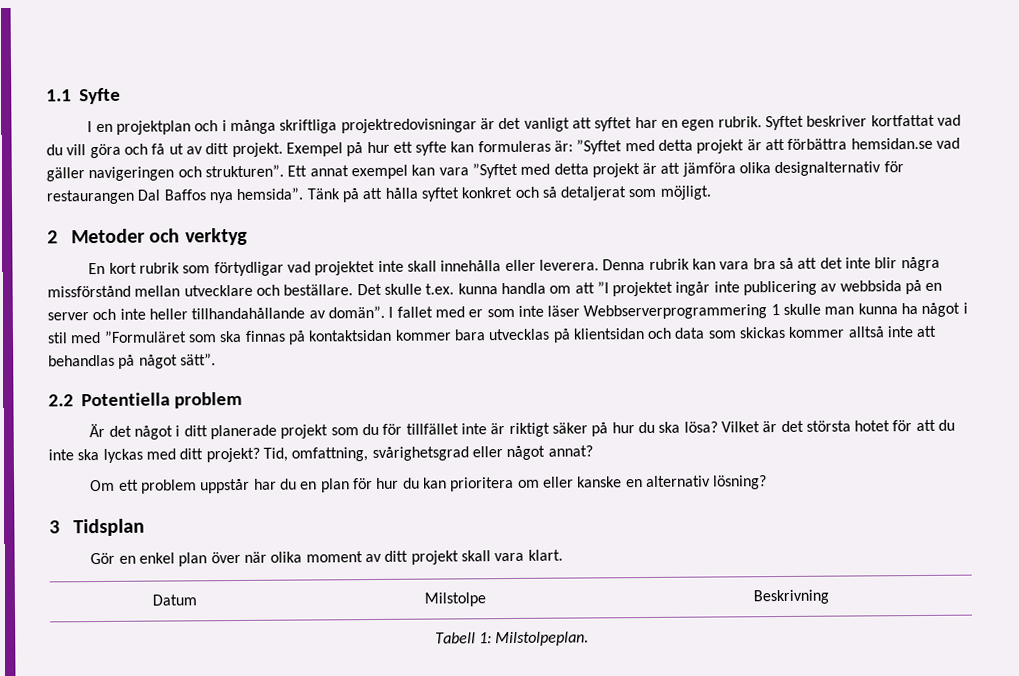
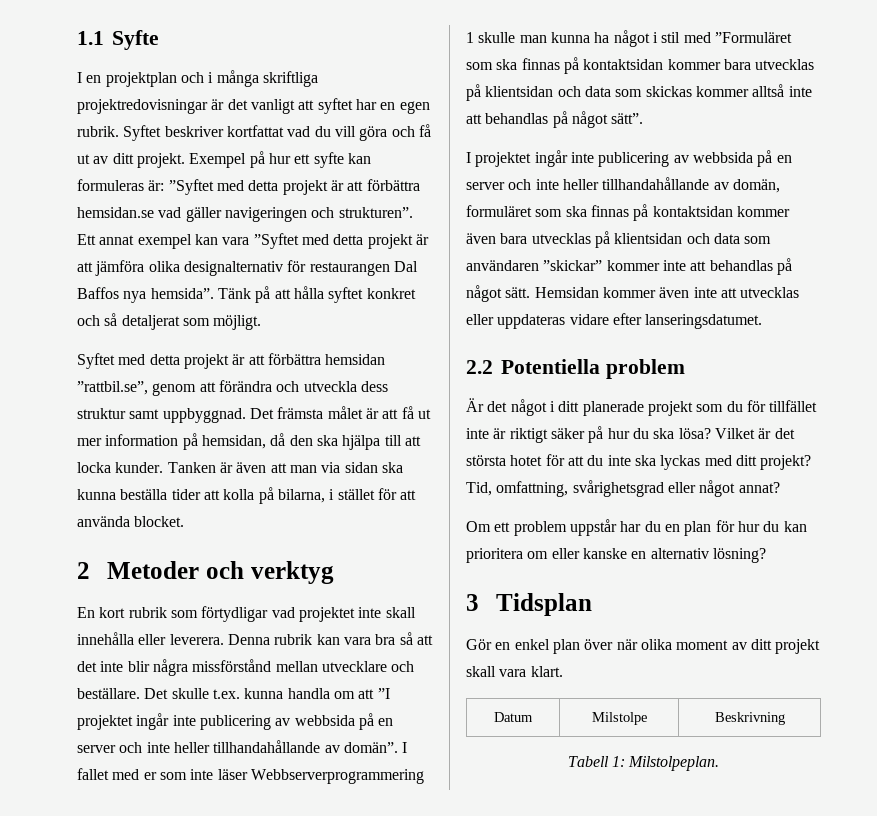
+ Syftet med detta projekt är att förbättra hemsidan ”rattbil.se”, genom att förändra och utveckla dess struktur samt uppbyggnad. Det främsta målet är att få ut mer information på hemsidan, då den ska hjälpa till att locka kunder. Tanken är även att man via sidan ska kunna beställa tider att kolla på bilarna, i stället för att använda blocket.
+ I projektet ingår inte publicering av webbsida på en server och inte heller tillhandahållande av domän, formuläret som ska finnas på kontaktsidan kommer även bara utvecklas på klientsidan och data som användaren ”skickar” kommer inte att behandlas på något sätt. Hemsidan kommer även inte att utvecklas eller uppdateras vidare efter lanseringsdatumet.

